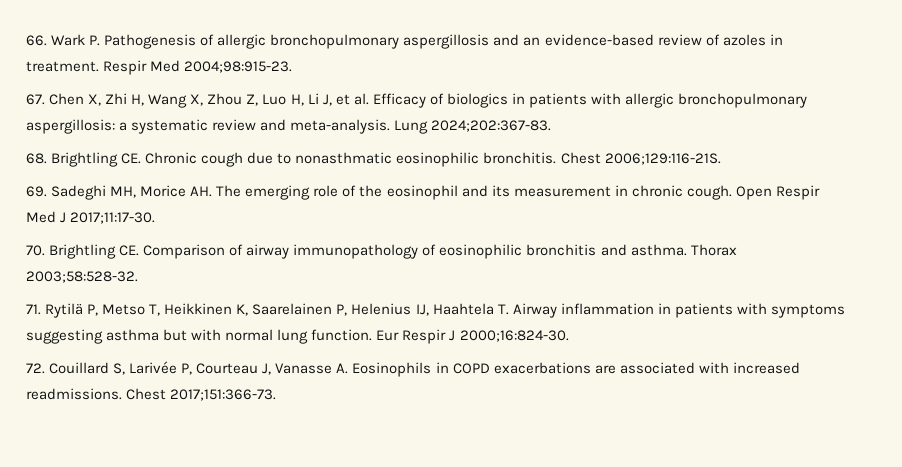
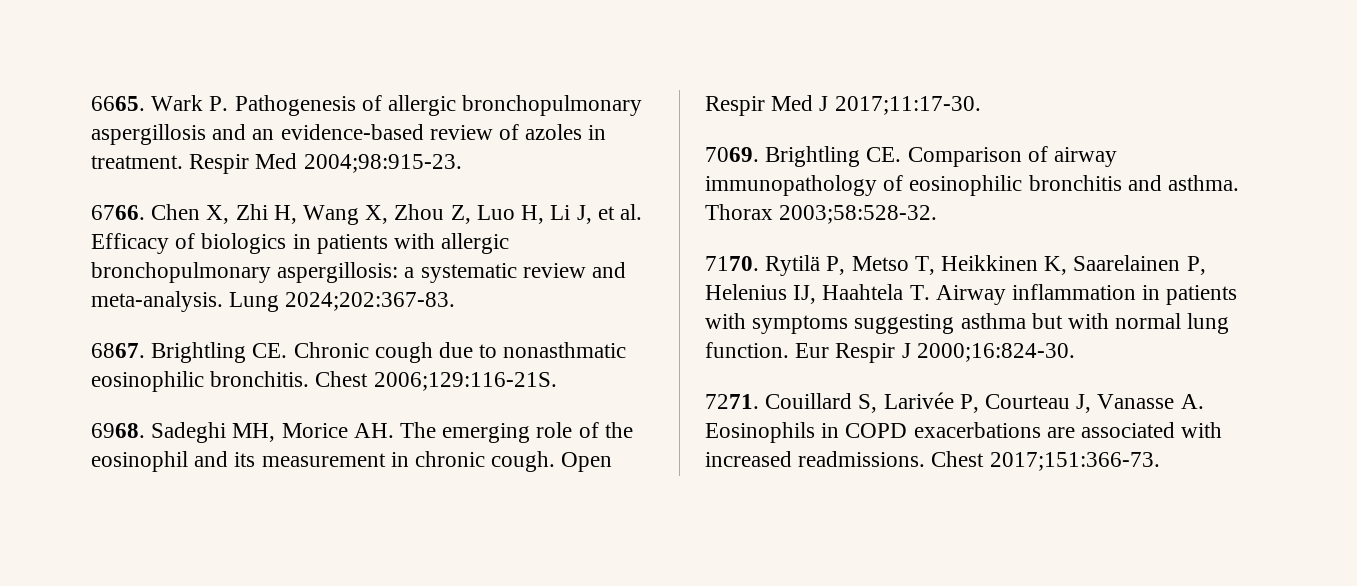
- 66. Wark P. Pathogenesis of allergic bronchopulmonary aspergillosis and an evidence-based review of azoles in treatment.
+ 6665. Wark P. Pathogenesis of allergic bronchopulmonary aspergillosis and an evidence-based review of azoles in treatment.
- 67. Chen X, Zhi H, Wang X, Zhou Z, Luo H, Li J, et al. Efficacy of biologics in patients with allergic bronchopulmonary aspergillosis: a systematic review and meta-analysis.
+ 6766. Chen X, Zhi H, Wang X, Zhou Z, Luo H, Li J, et al. Efficacy of biologics in patients with allergic bronchopulmonary aspergillosis: a systematic review and meta-analysis.
- 68. Brightling CE. Chronic cough due to nonasthmatic eosinophilic bronchitis.
+ 6867. Brightling CE. Chronic cough due to nonasthmatic eosinophilic bronchitis.
- 69. Sadeghi MH, Morice AH. The emerging role of the eosinophil and its measurement in chronic cough.
+ 6968. Sadeghi MH, Morice AH. The emerging role of the eosinophil and its measurement in chronic cough.
- 70. Brightling CE. Comparison of airway immunopathology of eosinophilic bronchitis and asthma.
+ 7069. Brightling CE. Comparison of airway immunopathology of eosinophilic bronchitis and asthma.
- 71. Rytilä P, Metso T, Heikkinen K, Saarelainen P, Helenius IJ, Haahtela T. Airway inflammation in patients with symptoms suggesting asthma but with normal lung function.
+ 7170. Rytilä P, Metso T, Heikkinen K, Saarelainen P, Helenius IJ, Haahtela T. Airway inflammation in patients with symptoms suggesting asthma but with normal lung function.
- 72. Couillard S, Larivée P, Courteau J, Vanasse A. Eosinophils in COPD exacerbations are associated with increased readmissions.
+ 7271. Couillard S, Larivée P, Courteau J, Vanasse A. Eosinophils in COPD exacerbations are associated with increased readmissions.

